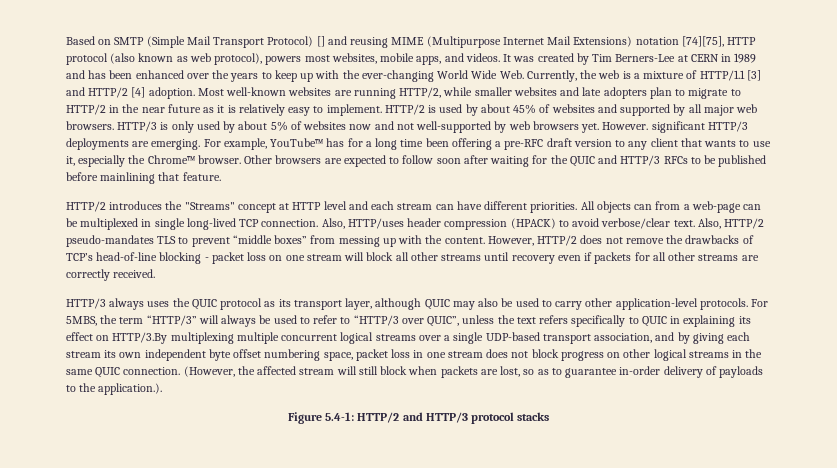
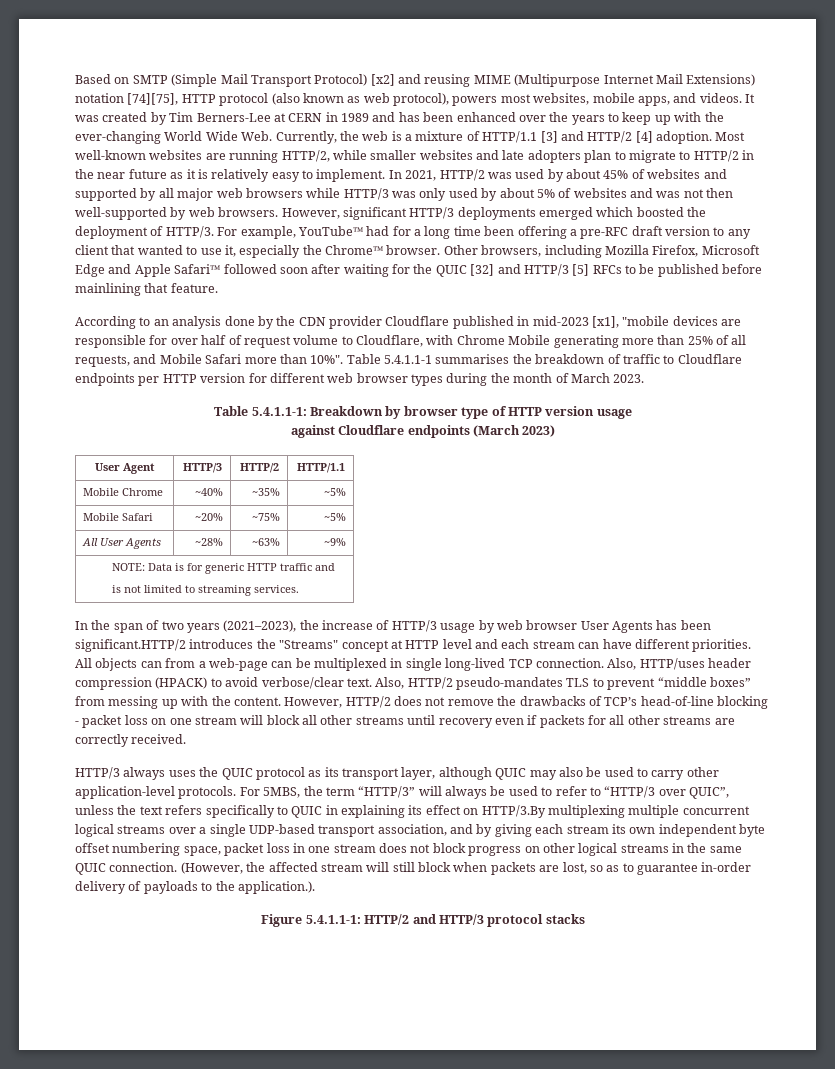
- Based on SMTP (Simple Mail Transport Protocol) [] and reusing MIME (Multipurpose Internet Mail Extensions) notation [74][75], HTTP protocol (also known as web protocol), powers most websites, mobile apps, and videos.
+ Based on SMTP (Simple Mail Transport Protocol) [x2] and reusing MIME (Multipurpose Internet Mail Extensions) notation [74][75], HTTP protocol (also known as web protocol), powers most websites, mobile apps, and videos.
- HTTP/2 is used by about 45% of websites and supported by all major web browsers. HTTP/3 is only used by about 5% of websites now and not well-supported by web browsers yet. However. significant HTTP/3 deployments are emerging.
+ In 2021, HTTP/2 was used by about 45% of websites and supported by all major web browsers while HTTP/3 was only used by about 5% of websites and was not then well-supported by web browsers. However, significant HTTP/3 deployments emerged which boosted the deployment of HTTP/3.
- For example, YouTube™ has for a long time been offering a pre-RFC draft version to any client that wants to use it, especially the Chrome™ browser.
+ For example, YouTube™ had for a long time been offering a pre-RFC draft version to any client that wanted to use it, especially the Chrome™ browser.
- Other browsers are expected to follow soon after waiting for the QUIC and HTTP/3 RFCs to be published before mainlining that feature.
+ Other browsers, including Mozilla Firefox, Microsoft Edge and Apple Safari™ followed soon after waiting for the QUIC [32] and HTTP/3 [5] RFCs to be published before mainlining that feature.
- HTTP/2 introduces the "Streams" concept at HTTP level and each stream can have different priorities.
+ According to an analysis done by the CDN provider Cloudflare published in mid-2023 [x1], "mobile devices are responsible for over half of request volume to Cloudflare, with Chrome Mobile generating more than 25% of all requests, and Mobile Safari more than 10%". Table 5.4.1.1-1 summarises the breakdown of traffic to Cloudflare endpoints per HTTP version for different web browser types during the month of March 2023.
+ Table 5.4.1.1-1: Breakdown by browser type of HTTP version usage
+ against Cloudflare endpoints (March 2023)
+ User Agent | HTTP/3 | HTTP/2 | HTTP/1.1
+ Mobile Chrome | ~40% | ~35% | ~5%
+ Mobile Safari | ~20% | ~75% | ~5%
+ All User Agents | ~28% | ~63% | ~9%
+ NOTE: Data is for generic HTTP traffic and
+ is not limited to streaming services.
+ In the span of two years (2021–2023), the increase of HTTP/3 usage by web browser User Agents has been significant.HTTP/2 introduces the "Streams" concept at HTTP level and each stream can have different priorities.
- Figure 5.4-1: HTTP/2 and HTTP/3 protocol stacks
+ Figure 5.4.1.1-1: HTTP/2 and HTTP/3 protocol stacks

